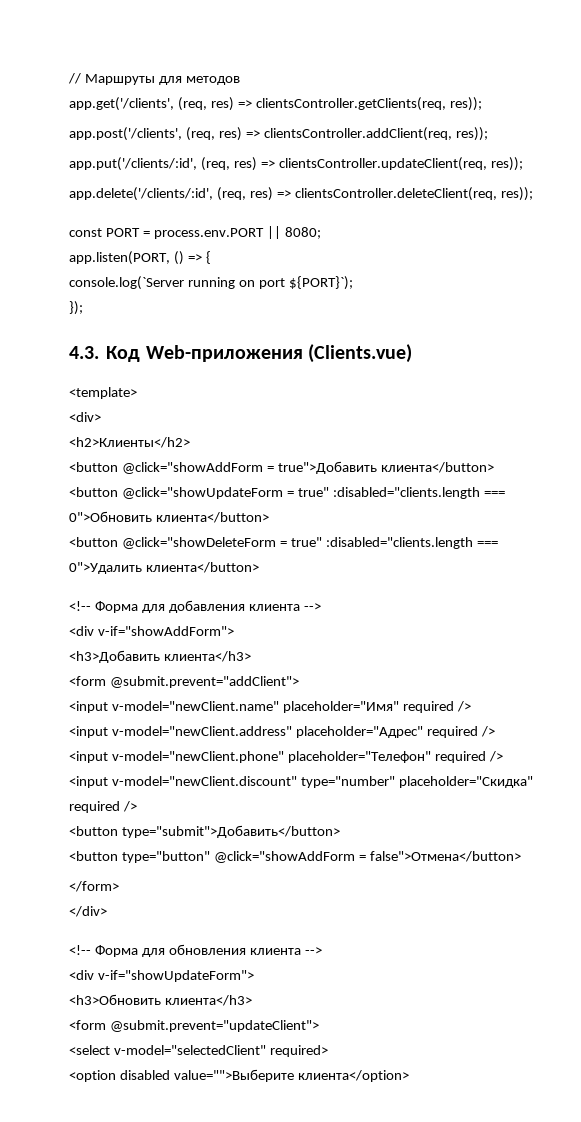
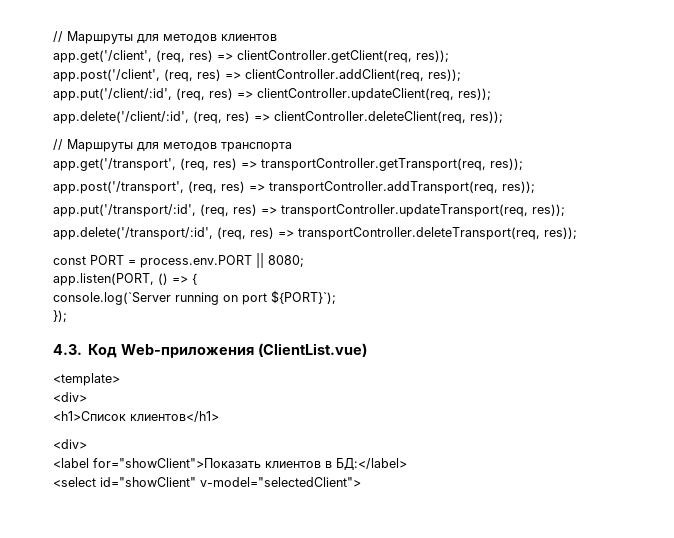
- // Маршруты для методов
- app.get('/clients', (req, res) => clientsController.getClients(req, res));
- app.post('/clients', (req, res) => clientsController.addClient(req, res));
- app.put('/clients/:id', (req, res) => clientsController.updateClient(req, res));
- app.delete('/clients/:id', (req, res) => clientsController.deleteClient(req, res));
+ // Маршруты для методов клиентов
+ app.get('/client', (req, res) => clientController.getClient(req, res));
+ app.post('/client', (req, res) => clientController.addClient(req, res));
+ app.put('/client/:id', (req, res) => clientController.updateClient(req, res));
+ app.delete('/client/:id', (req, res) => clientController.deleteClient(req, res));
+ // Маршруты для методов транспорта
+ app.get('/transport', (req, res) => transportController.getTransport(req, res));
+ app.post('/transport', (req, res) => transportController.addTransport(req, res));
+ app.put('/transport/:id', (req, res) => transportController.updateTransport(req, res));
+ app.delete('/transport/:id', (req, res) => transportController.deleteTransport(req, res));
- 4.3. Код Web-приложения (Clients.vue)
+ 4.3. Код Web-приложения (ClientList.vue)
- <h2>Клиенты</h2>
- <button @click="showAddForm = true">Добавить клиента</button>
- <button @click="showUpdateForm = true" :disabled="clients.length === 0">Обновить клиента</button>
- <button @click="showDeleteForm = true" :disabled="clients.length === 0">Удалить клиента</button>
- <!-- Форма для добавления клиента -->
- <div v-if="showAddForm">
- <h3>Добавить клиента</h3>
- <form @submit.prevent="addClient">
- <input v-model="newClient.name" placeholder="Имя" required />
- <input v-model="newClient.address" placeholder="Адрес" required />
- <input v-model="newClient.phone" placeholder="Телефон" required />
- <input v-model="newClient.discount" type="number" placeholder="Скидка" required />
- <button type="submit">Добавить</button>
- <button type="button" @click="showAddForm = false">Отмена</button>
- </form>
- </div>
- <!-- Форма для обновления клиента -->
- <div v-if="showUpdateForm">
- <h3>Обновить клиента</h3>
- <form @submit.prevent="updateClient">
- <select v-model="selectedClient" required>
- <option disabled value="">Выберите клиента</option>
+ <h1>Список клиентов</h1>
+ <div>
+ <label for="showClient">Показать клиентов в БД:</label>
+ <select id="showClient" v-model="selectedClient">

